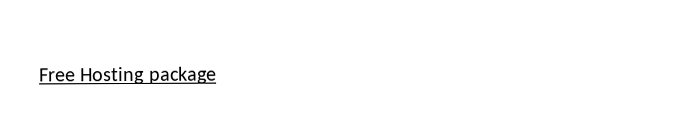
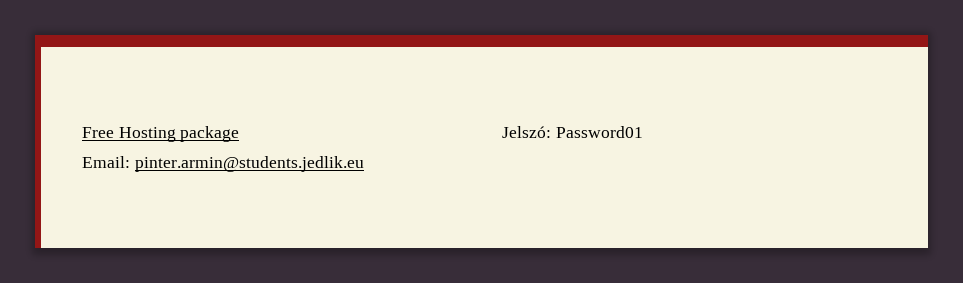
+ Email: pinter.armin@students.jedlik.eu
+ Jelszó: Password01

